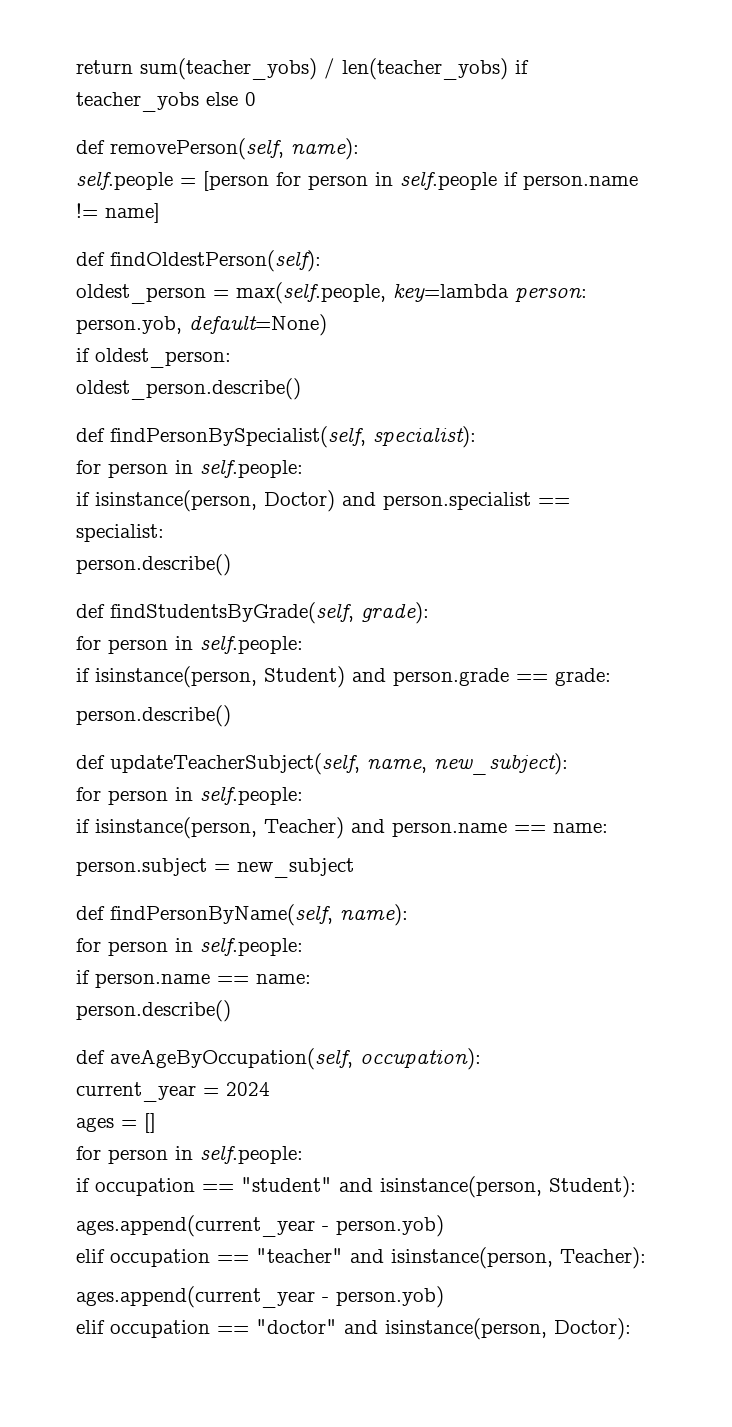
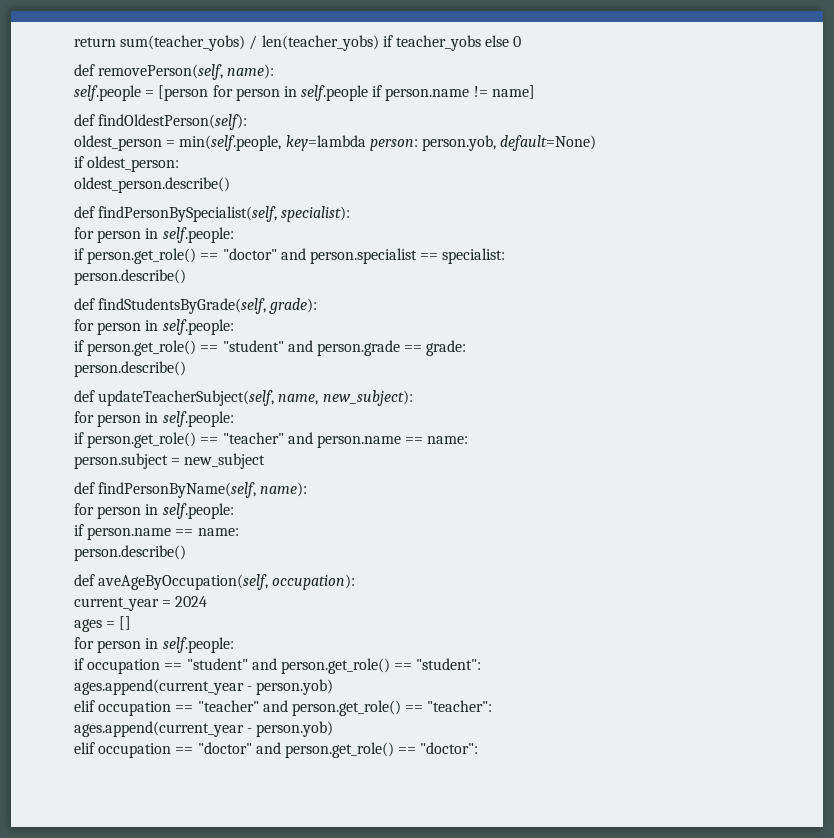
- oldest_person = max(self.people, key=lambda person: person.yob, default=None)
+ oldest_person = min(self.people, key=lambda person: person.yob, default=None)
- if isinstance(person, Doctor) and person.specialist == specialist:
+ if person.get_role() == "doctor" and person.specialist == specialist:
- if isinstance(person, Student) and person.grade == grade:
+ if person.get_role() == "student" and person.grade == grade:
- if isinstance(person, Teacher) and person.name == name:
+ if person.get_role() == "teacher" and person.name == name:
- if occupation == "student" and isinstance(person, Student):
+ if occupation == "student" and person.get_role() == "student":
- elif occupation == "teacher" and isinstance(person, Teacher):
+ elif occupation == "teacher" and person.get_role() == "teacher":
- elif occupation == "doctor" and isinstance(person, Doctor):
+ elif occupation == "doctor" and person.get_role() == "doctor":

